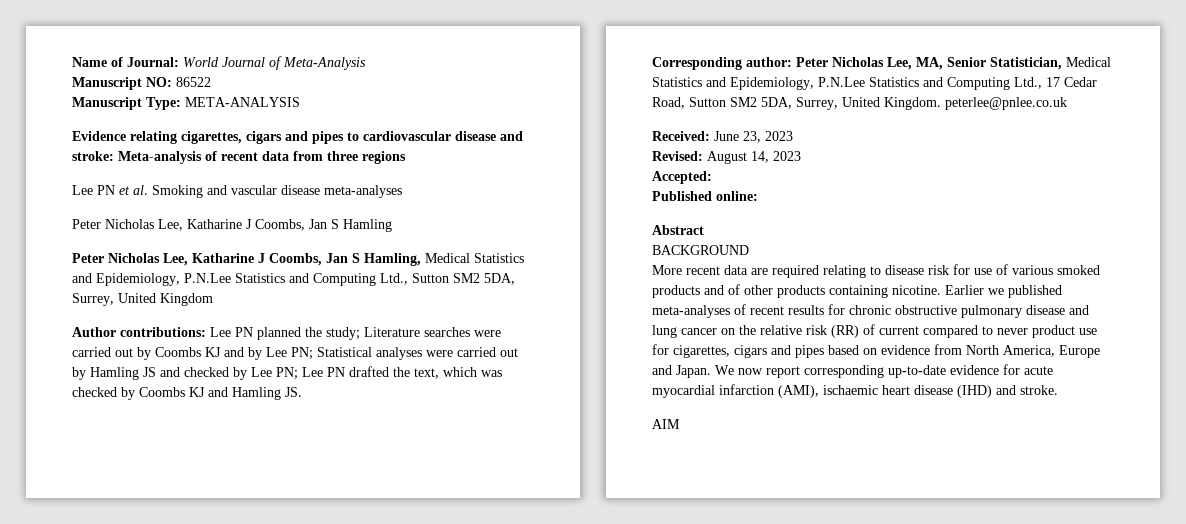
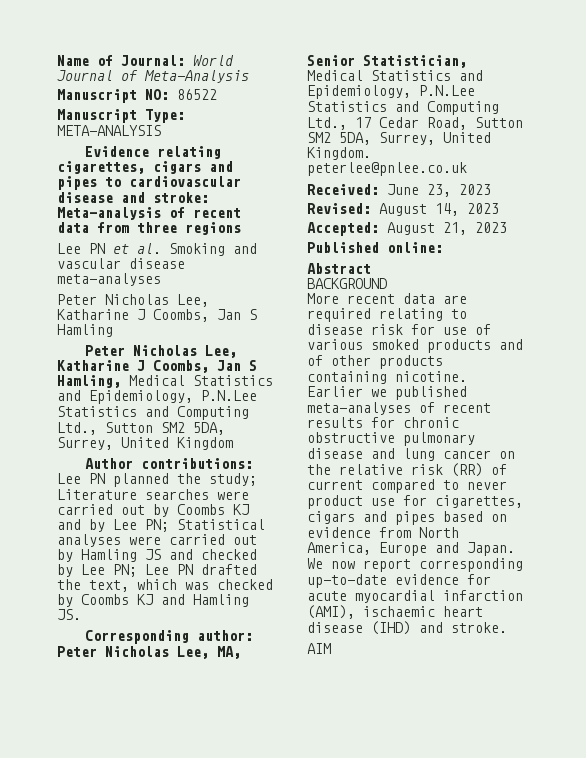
- Accepted:
+ Accepted: August 21, 2023

